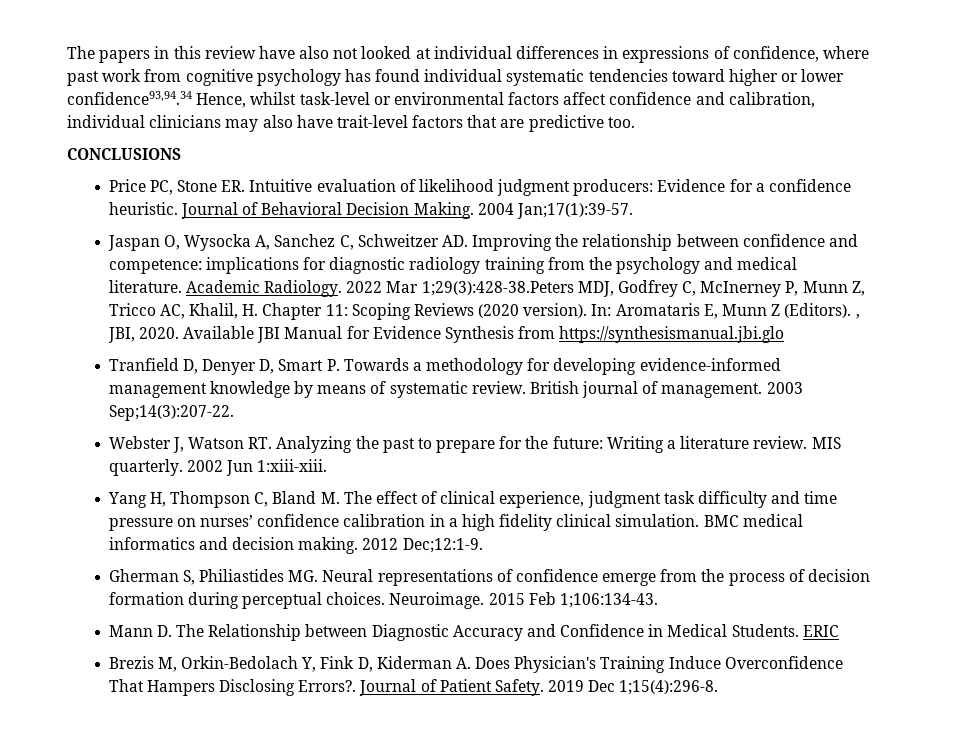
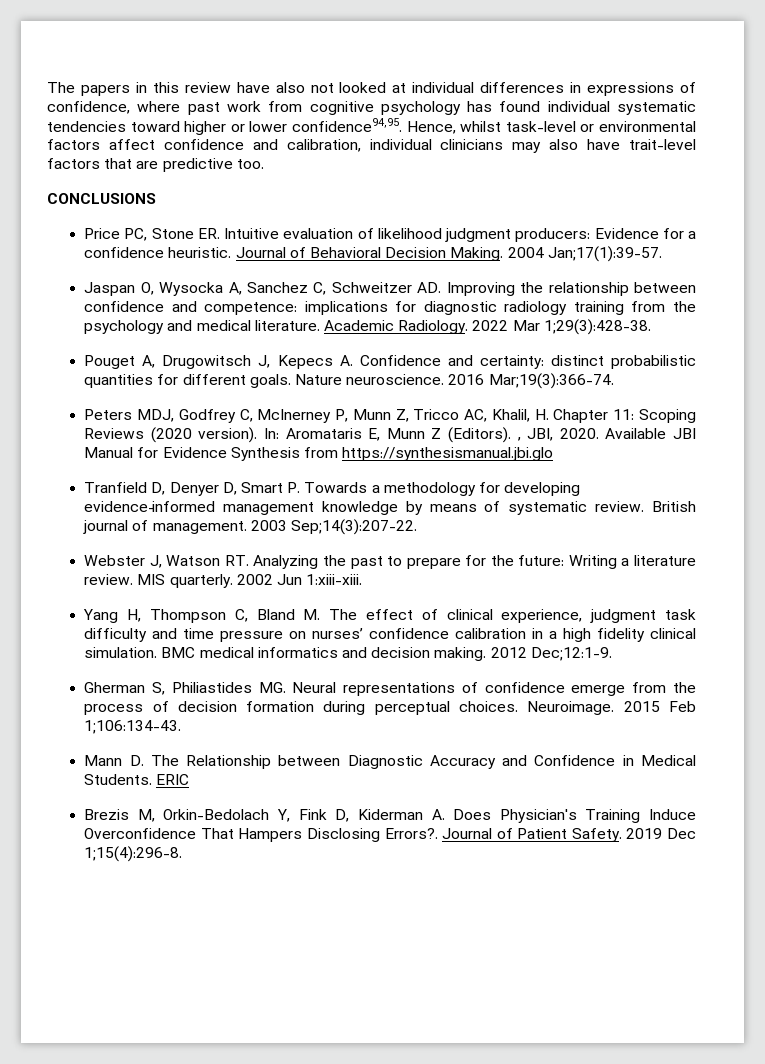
- The papers in this review have also not looked at individual differences in expressions of confidence, where past work from cognitive psychology has found individual systematic tendencies toward higher or lower confidence93,94.34 Hence, whilst task-level or environmental factors affect confidence and calibration, individual clinicians may also have trait-level factors that are predictive too.
+ The papers in this review have also not looked at individual differences in expressions of confidence, where past work from cognitive psychology has found individual systematic tendencies toward higher or lower confidence94,95. Hence, whilst task-level or environmental factors affect confidence and calibration, individual clinicians may also have trait-level factors that are predictive too.
- 2022 Mar 1;29(3):428-38.Peters MDJ, Godfrey C, McInerney P, Munn Z, Tricco AC, Khalil, H. Chapter 11: Scoping Reviews (2020 version).
+ 2022 Mar 1;29(3):428-38.
+ Pouget A, Drugowitsch J, Kepecs A. Confidence and certainty: distinct probabilistic quantities for different goals. Nature neuroscience. 2016 Mar;19(3):366-74.
+ Peters MDJ, Godfrey C, McInerney P, Munn Z, Tricco AC, Khalil, H. Chapter 11: Scoping Reviews (2020 version).

